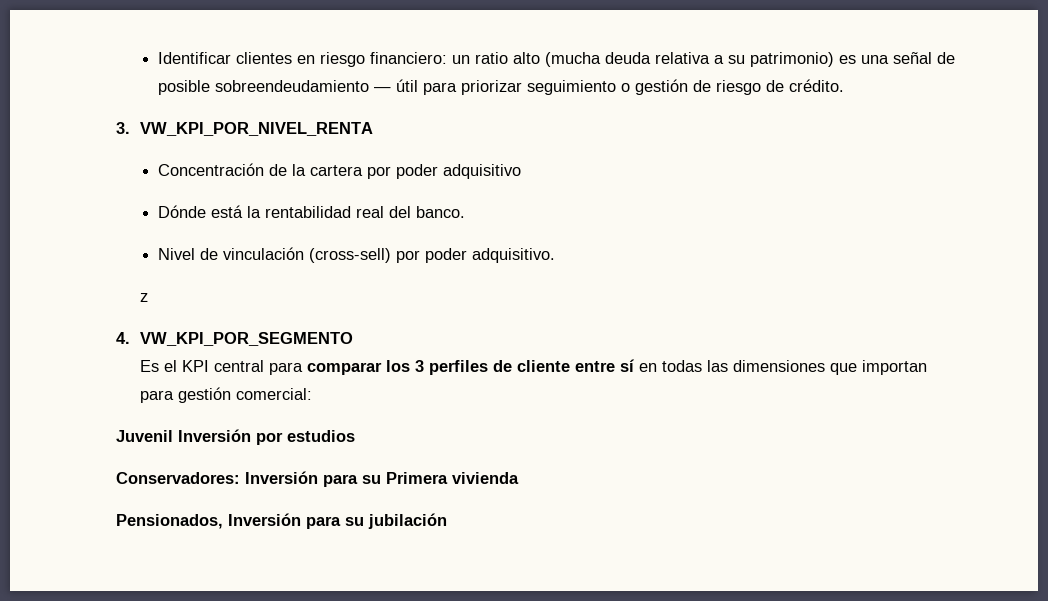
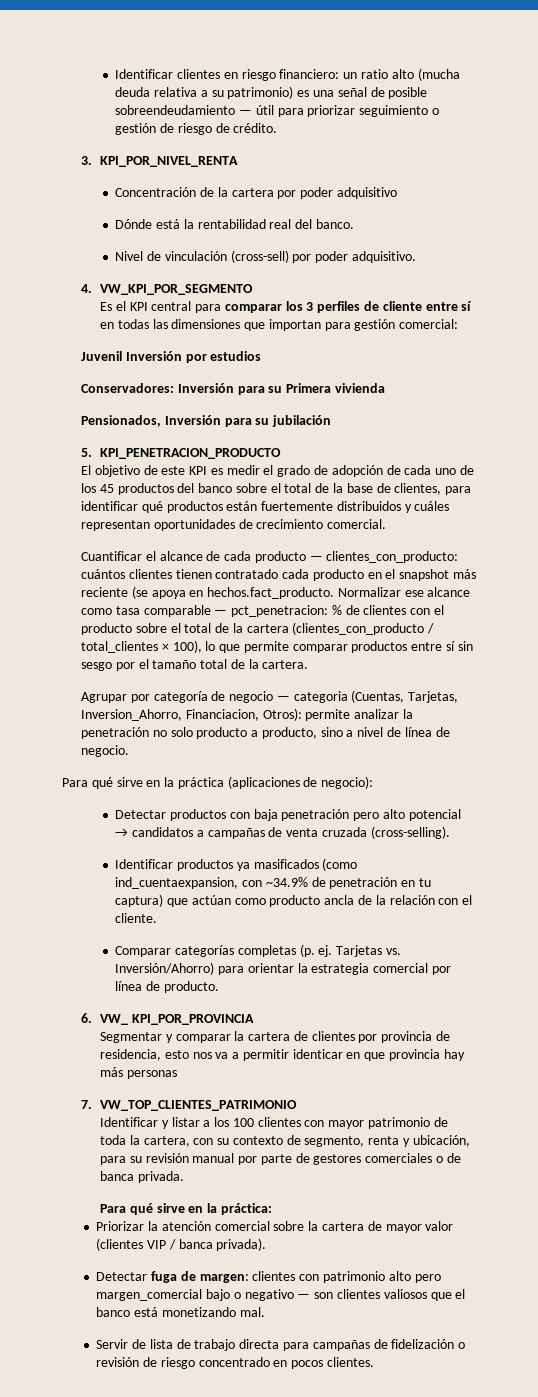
- 3. VW_KPI_POR_NIVEL_RENTA
+ 3. KPI_POR_NIVEL_RENTA
- z
+ 5. KPI_PENETRACION_PRODUCTO
+ El objetivo de este KPI es medir el grado de adopción de cada uno de los 45 productos del banco sobre el total de la base de clientes, para identificar qué productos están fuertemente distribuidos y cuáles representan oportunidades de crecimiento comercial.
+ Cuantificar el alcance de cada producto — clientes_con_producto: cuántos clientes tienen contratado cada producto en el snapshot más reciente (se apoya en hechos.fact_producto. Normalizar ese alcance como tasa comparable — pct_penetracion: % de clientes con el producto sobre el total de la cartera (clientes_con_producto / total_clientes × 100), lo que permite comparar productos entre sí sin sesgo por el tamaño total de la cartera.
+ Agrupar por categoría de negocio — categoria (Cuentas, Tarjetas, Inversion_Ahorro, Financiacion, Otros): permite analizar la penetración no solo producto a producto, sino a nivel de línea de negocio.
+ Para qué sirve en la práctica (aplicaciones de negocio):
+ Detectar productos con baja penetración pero alto potencial → candidatos a campañas de venta cruzada (cross-selling).
+ Identificar productos ya masificados (como ind_cuentaexpansion, con ~34.9% de penetración en tu captura) que actúan como producto ancla de la relación con el cliente.
+ Comparar categorías completas (p. ej. Tarjetas vs. Inversión/Ahorro) para orientar la estrategia comercial por línea de producto.
+ 6. VW_ KPI_POR_PROVINCIA
+ Segmentar y comparar la cartera de clientes por provincia de residencia, esto nos va a permitir identicar en que provincia hay más personas
+ 7. VW_TOP_CLIENTES_PATRIMONIO
+ Identificar y listar a los 100 clientes con mayor patrimonio de toda la cartera, con su contexto de segmento, renta y ubicación, para su revisión manual por parte de gestores comerciales o de banca privada.
+ Para qué sirve en la práctica:
+ Priorizar la atención comercial sobre la cartera de mayor valor (clientes VIP / banca privada).
+ Detectar fuga de margen: clientes con patrimonio alto pero margen_comercial bajo o negativo — son clientes valiosos que el banco está monetizando mal.
+ Servir de lista de trabajo directa para campañas de fidelización o revisión de riesgo concentrado en pocos clientes.

